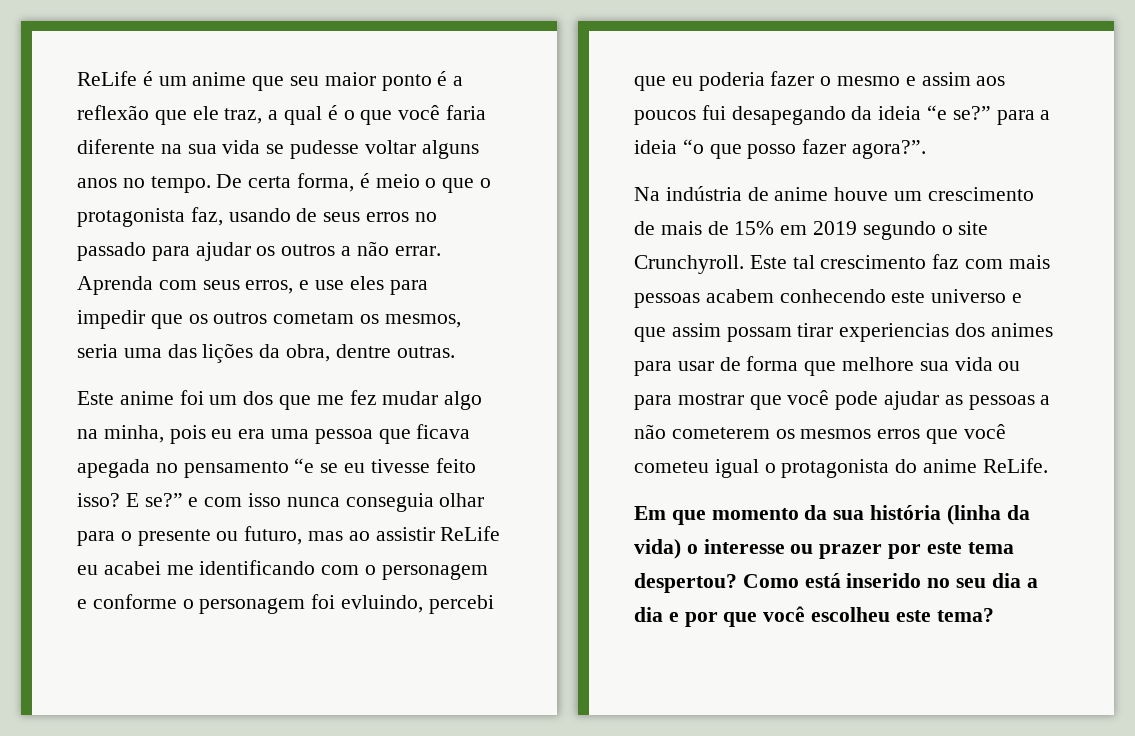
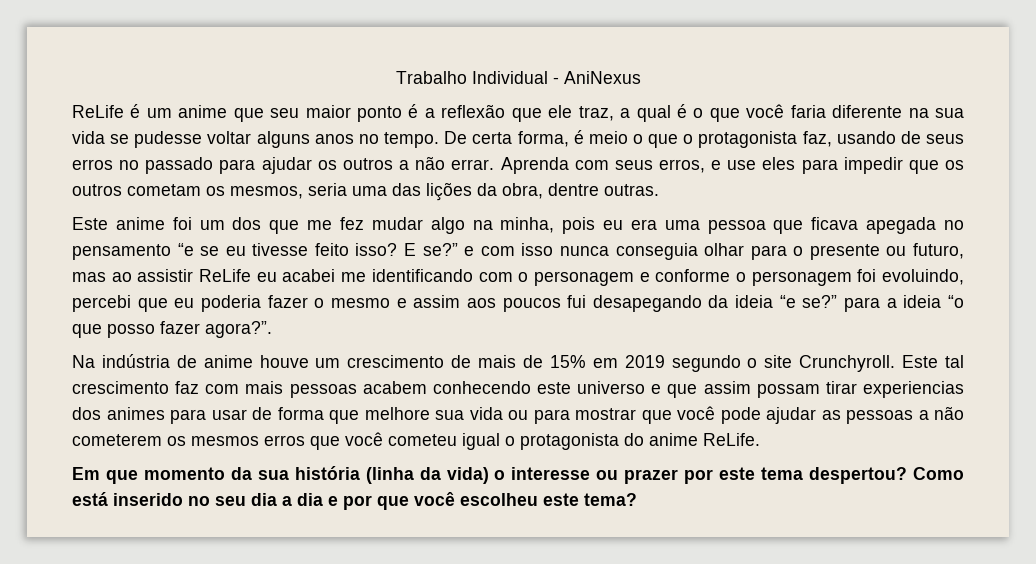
+ Trabalho Individual - AniNexus
- E se?” e com isso nunca conseguia olhar para o presente ou futuro, mas ao assistir ReLife eu acabei me identificando com o personagem e conforme o personagem foi evluindo, percebi que eu poderia fazer o mesmo e assim aos poucos fui desapegando da ideia “e se?” para a ideia “o que posso fazer agora?”.
+ E se?” e com isso nunca conseguia olhar para o presente ou futuro, mas ao assistir ReLife eu acabei me identificando com o personagem e conforme o personagem foi evoluindo, percebi que eu poderia fazer o mesmo e assim aos poucos fui desapegando da ideia “e se?” para a ideia “o que posso fazer agora?”.

